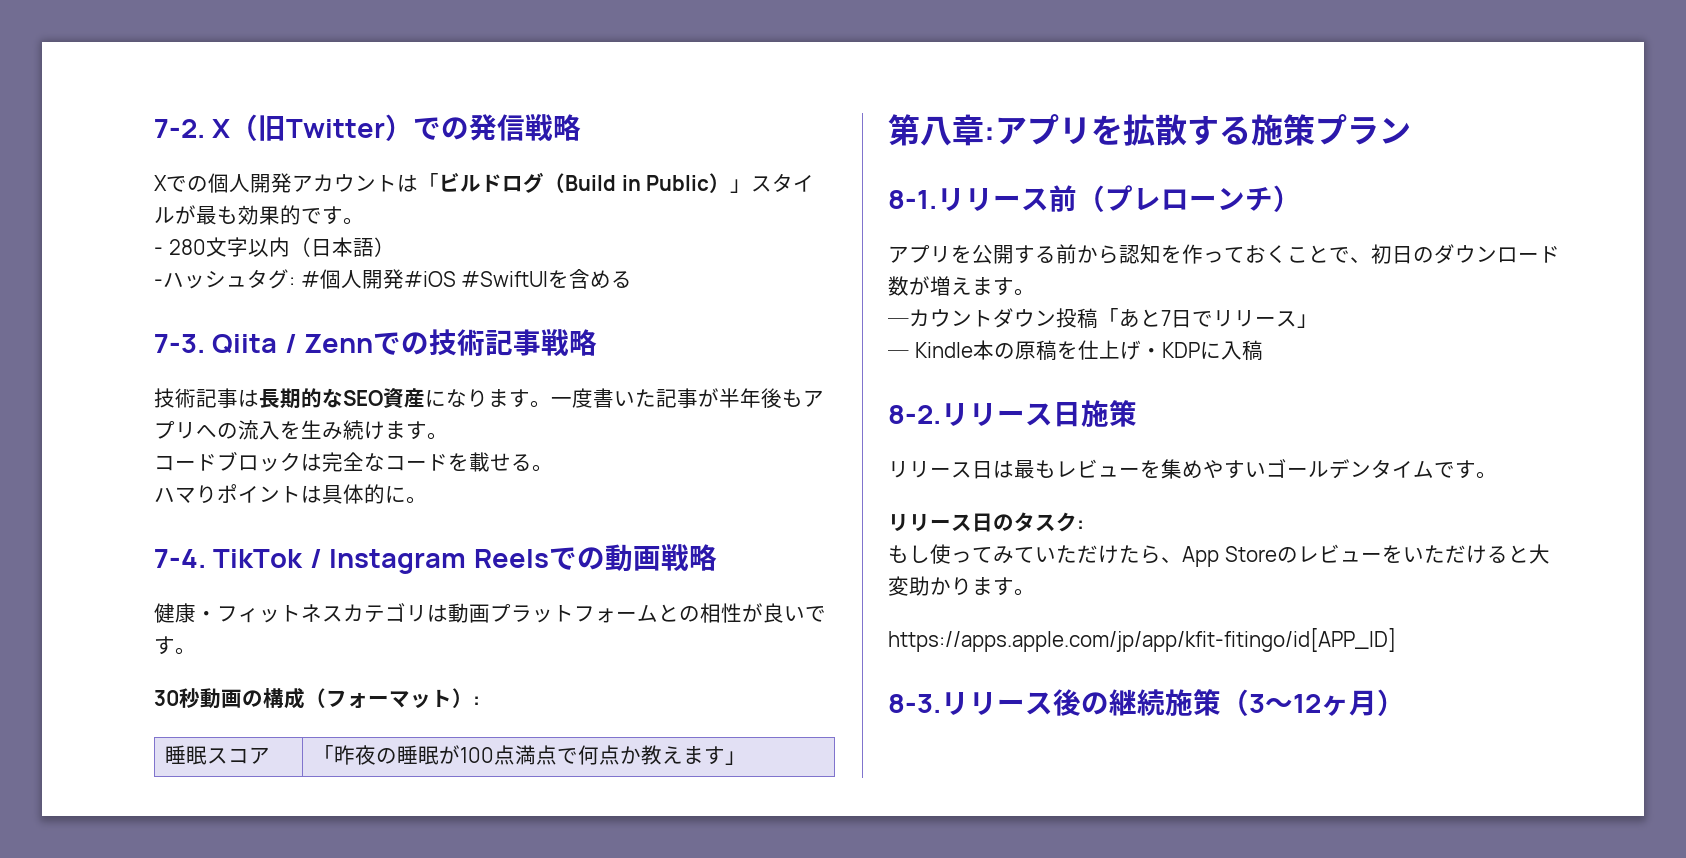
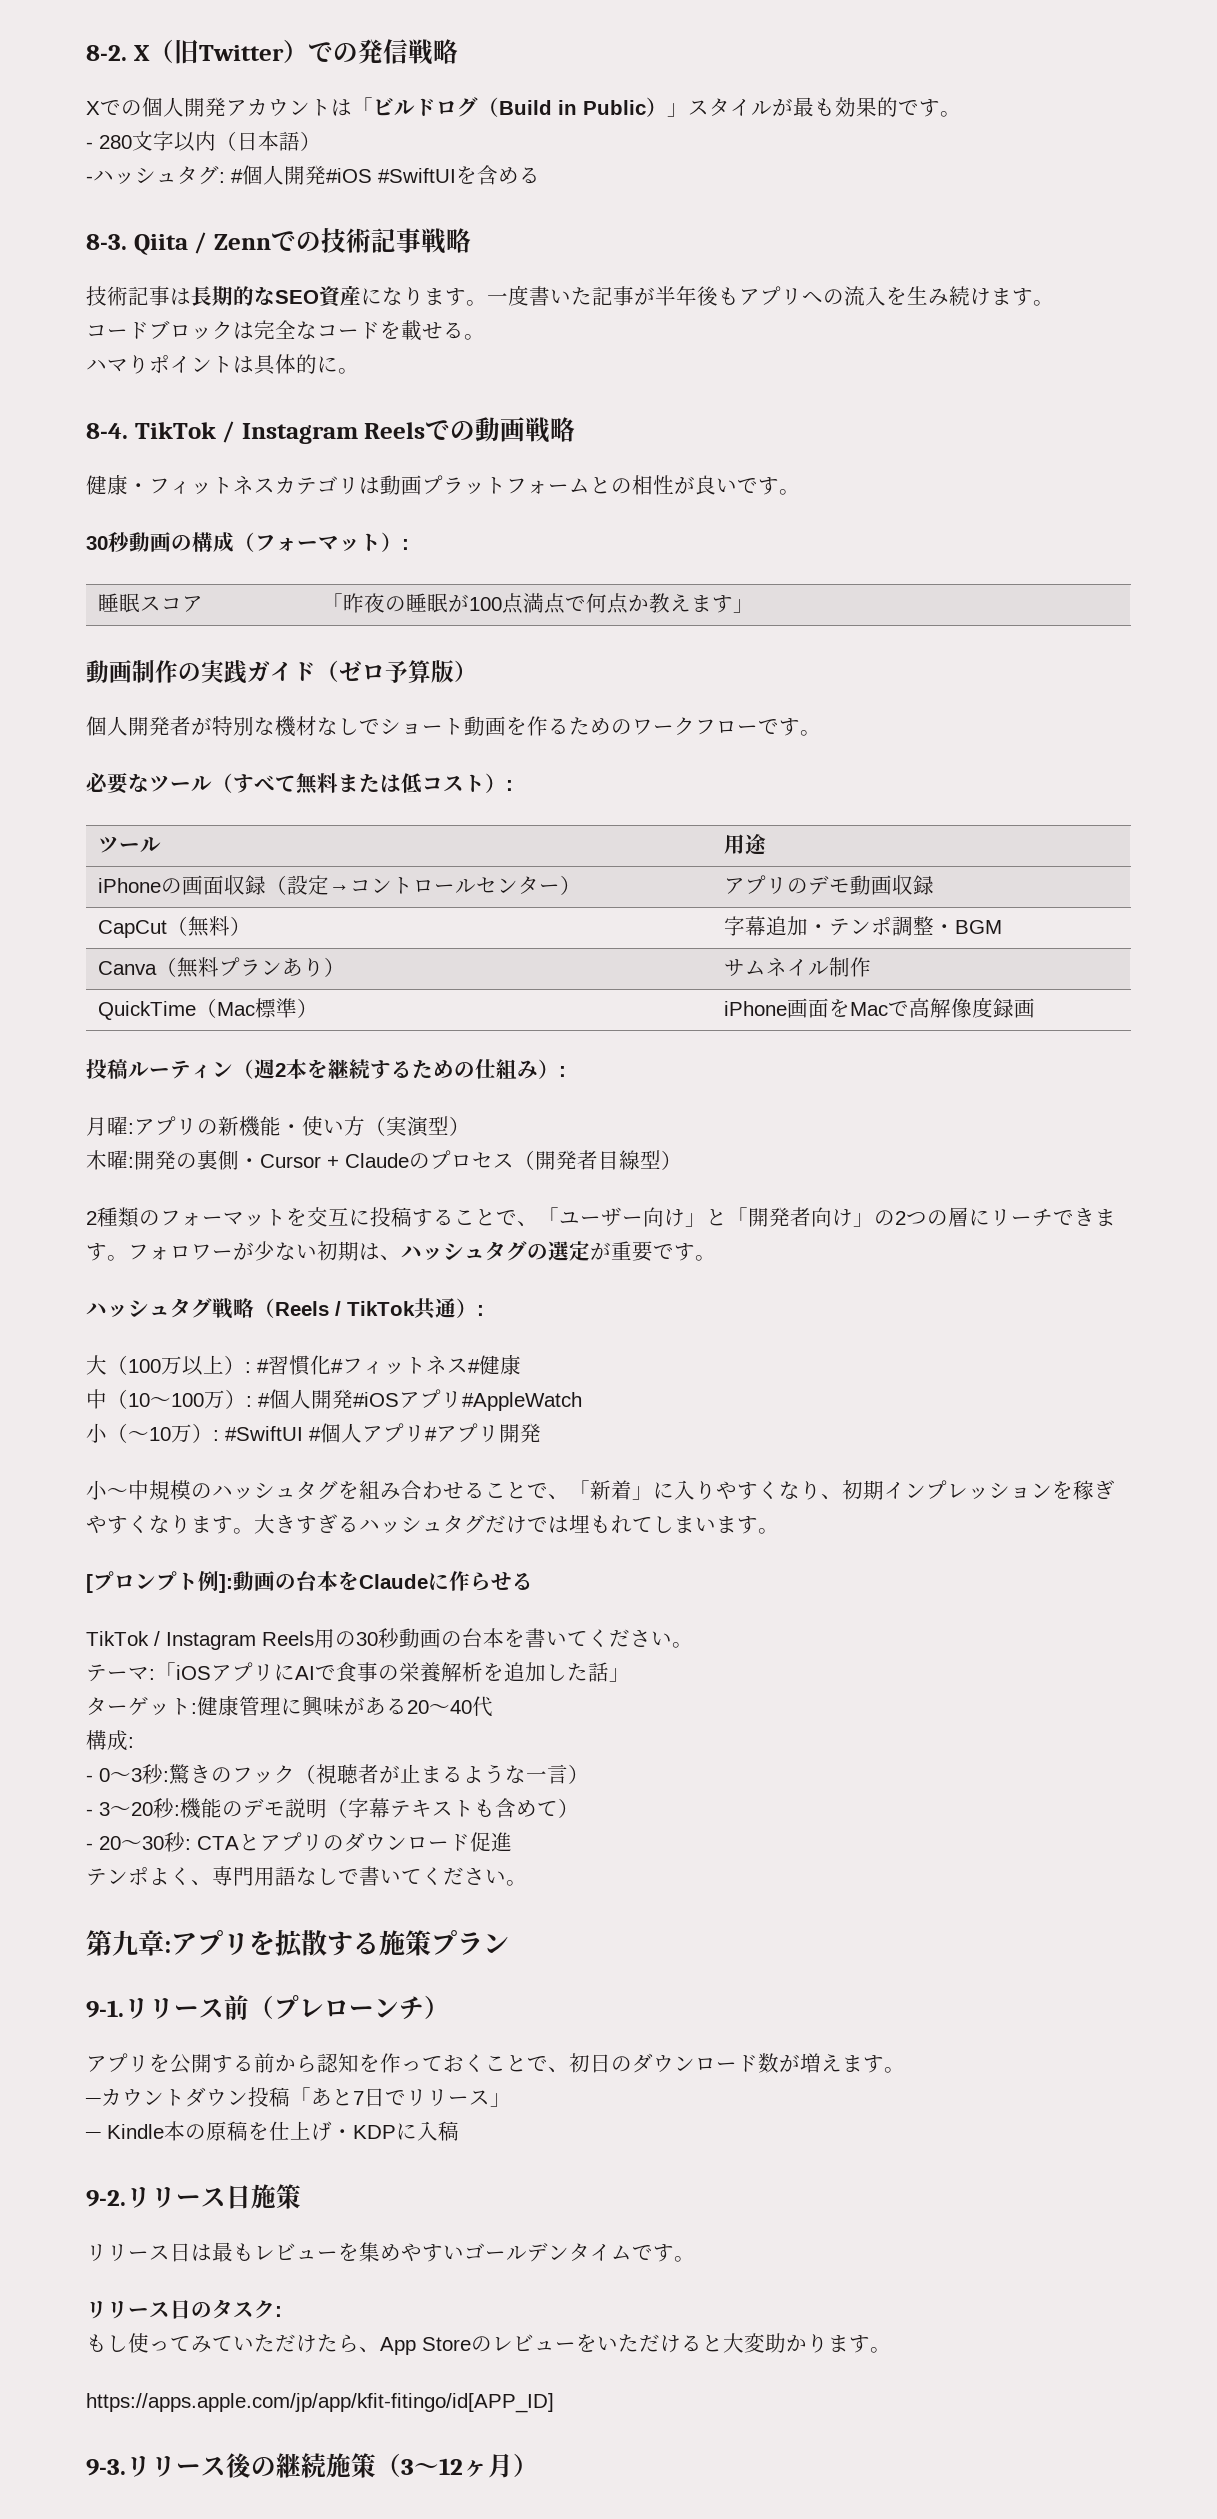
- 7-2.
+ 8-2.
- 7-3.
+ 8-3.
- 7-4.
+ 8-4.
+ 動画制作の実践ガイド（ゼロ予算版）
+ 個人開発者が特別な機材なしでショート動画を作るためのワークフローです。
+ 必要なツール（すべて無料または低コスト）:
+ ツール | 用途
+ iPhoneの画面収録（設定→コントロールセンター） | アプリのデモ動画収録
+ CapCut（無料） | 字幕追加・テンポ調整・BGM
+ Canva（無料プランあり） | サムネイル制作
+ QuickTime（Mac標準） | iPhone画面をMacで高解像度録画
+ 投稿ルーティン（週2本を継続するための仕組み）:
+ 月曜:アプリの新機能・使い方（実演型）
+ 木曜:開発の裏側・Cursor + Claudeのプロセス（開発者目線型）
+ 2種類のフォーマットを交互に投稿することで、「ユーザー向け」と「開発者向け」の2つの層にリーチできます。フォロワーが少ない初期は、ハッシュタグの選定が重要です。
+ ハッシュタグ戦略（Reels / TikTok共通）:
+ 大（100万以上）: #習慣化#フィットネス#健康
+ 中（10〜100万）: #個人開発#iOSアプリ#AppleWatch
+ 小（〜10万）: #SwiftUI #個人アプリ#アプリ開発
+ 小〜中規模のハッシュタグを組み合わせることで、「新着」に入りやすくなり、初期インプレッションを稼ぎやすくなります。大きすぎるハッシュタグだけでは埋もれてしまいます。
+ [プロンプト例]:動画の台本をClaudeに作らせる
+ TikTok / Instagram Reels用の30秒動画の台本を書いてください。
+ テーマ:「iOSアプリにAIで食事の栄養解析を追加した話」
+ ターゲット:健康管理に興味がある20〜40代
+ 構成:
+ - 0〜3秒:驚きのフック（視聴者が止まるような一言）
+ - 3〜20秒:機能のデモ説明（字幕テキストも含めて）
+ - 20〜30秒: CTAとアプリのダウンロード促進
+ テンポよく、専門用語なしで書いてください。
- 第八章:アプリを拡散する施策プラン
+ 第九章:アプリを拡散する施策プラン
- 8-1.
+ 9-1.
- 8-2.
+ 9-2.
- 8-3.
+ 9-3.

